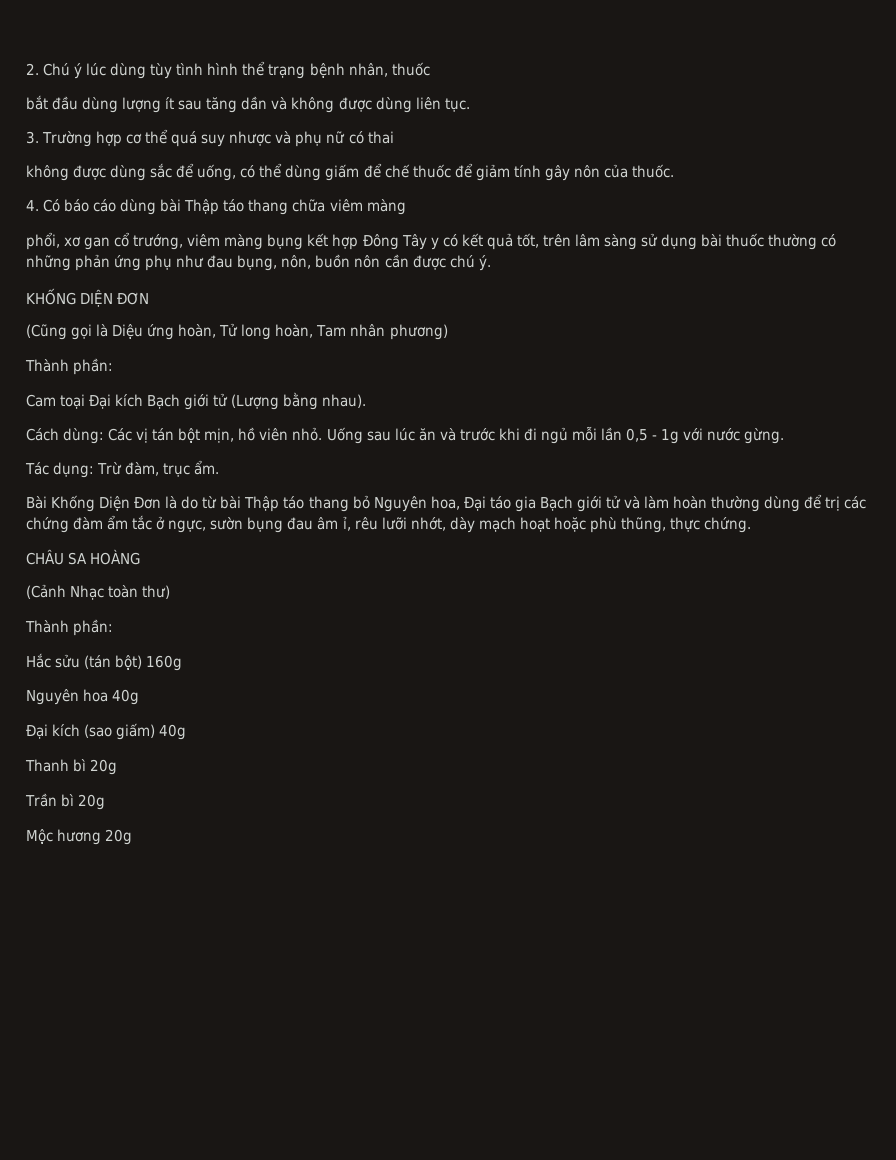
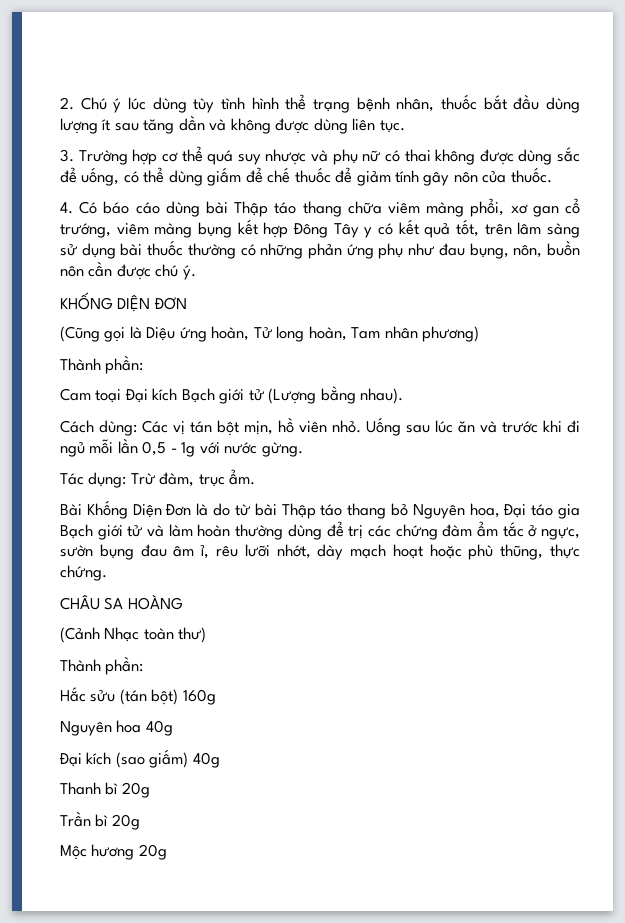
- 2. Chú ý lúc dùng tùy tình hình thể trạng bệnh nhân, thuốc
- bắt đầu dùng lượng ít sau tăng dần và không được dùng liên tục.
+ 2. Chú ý lúc dùng tùy tình hình thể trạng bệnh nhân, thuốc bắt đầu dùng lượng ít sau tăng dần và không được dùng liên tục.
- 3. Trường hợp cơ thể quá suy nhược và phụ nữ có thai
- không được dùng sắc để uống, có thể dùng giấm để chế thuốc để giảm tính gây nôn của thuốc.
+ 3. Trường hợp cơ thể quá suy nhược và phụ nữ có thai không được dùng sắc để uống, có thể dùng giấm để chế thuốc để giảm tính gây nôn của thuốc.
- 4. Có báo cáo dùng bài Thập táo thang chữa viêm màng
- phổi, xơ gan cổ trướng, viêm màng bụng kết hợp Đông Tây y có kết quả tốt, trên lâm sàng sử dụng bài thuốc thường có những phản ứng phụ như đau bụng, nôn, buồn nôn cần được chú ý.
+ 4. Có báo cáo dùng bài Thập táo thang chữa viêm màng phổi, xơ gan cổ trướng, viêm màng bụng kết hợp Đông Tây y có kết quả tốt, trên lâm sàng sử dụng bài thuốc thường có những phản ứng phụ như đau bụng, nôn, buồn nôn cần được chú ý.

